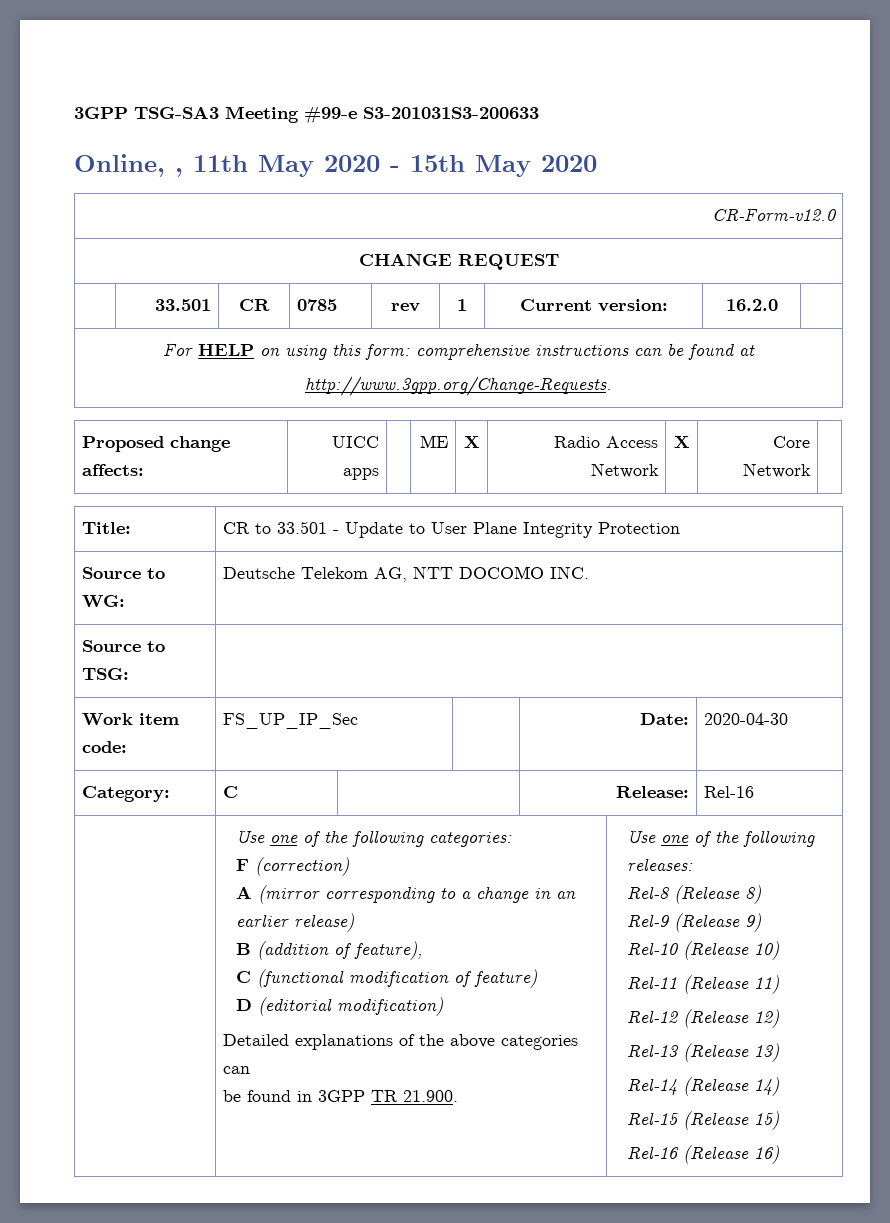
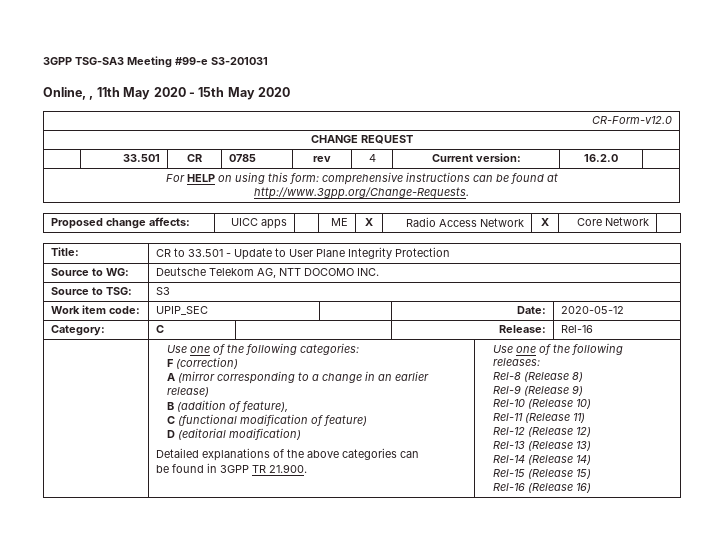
- 3GPP TSG-SA3 Meeting #99-e S3-201031S3-200633
+ 3GPP TSG-SA3 Meeting #99-e S3-201031
- | 33.501 | CR | 0785 | rev | 1 | Current version: | 16.2.0 |
+ | 33.501 | CR | 0785 | rev | 4 | Current version: | 16.2.0 |
- Source to TSG: |
+ Source to TSG: | S3
- Work item code: | FS_UP_IP_Sec | | Date: | 2020-04-30
+ Work item code: | UPIP_SEC | | Date: | 2020-05-12

